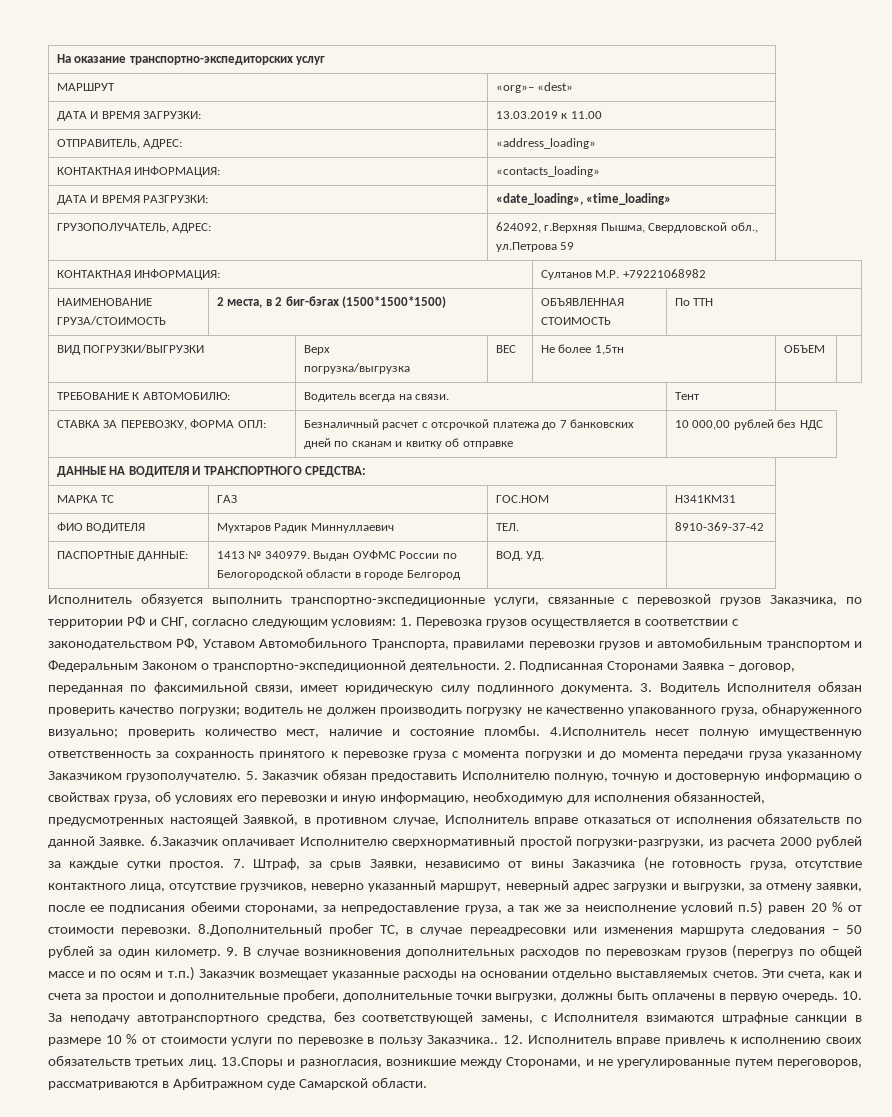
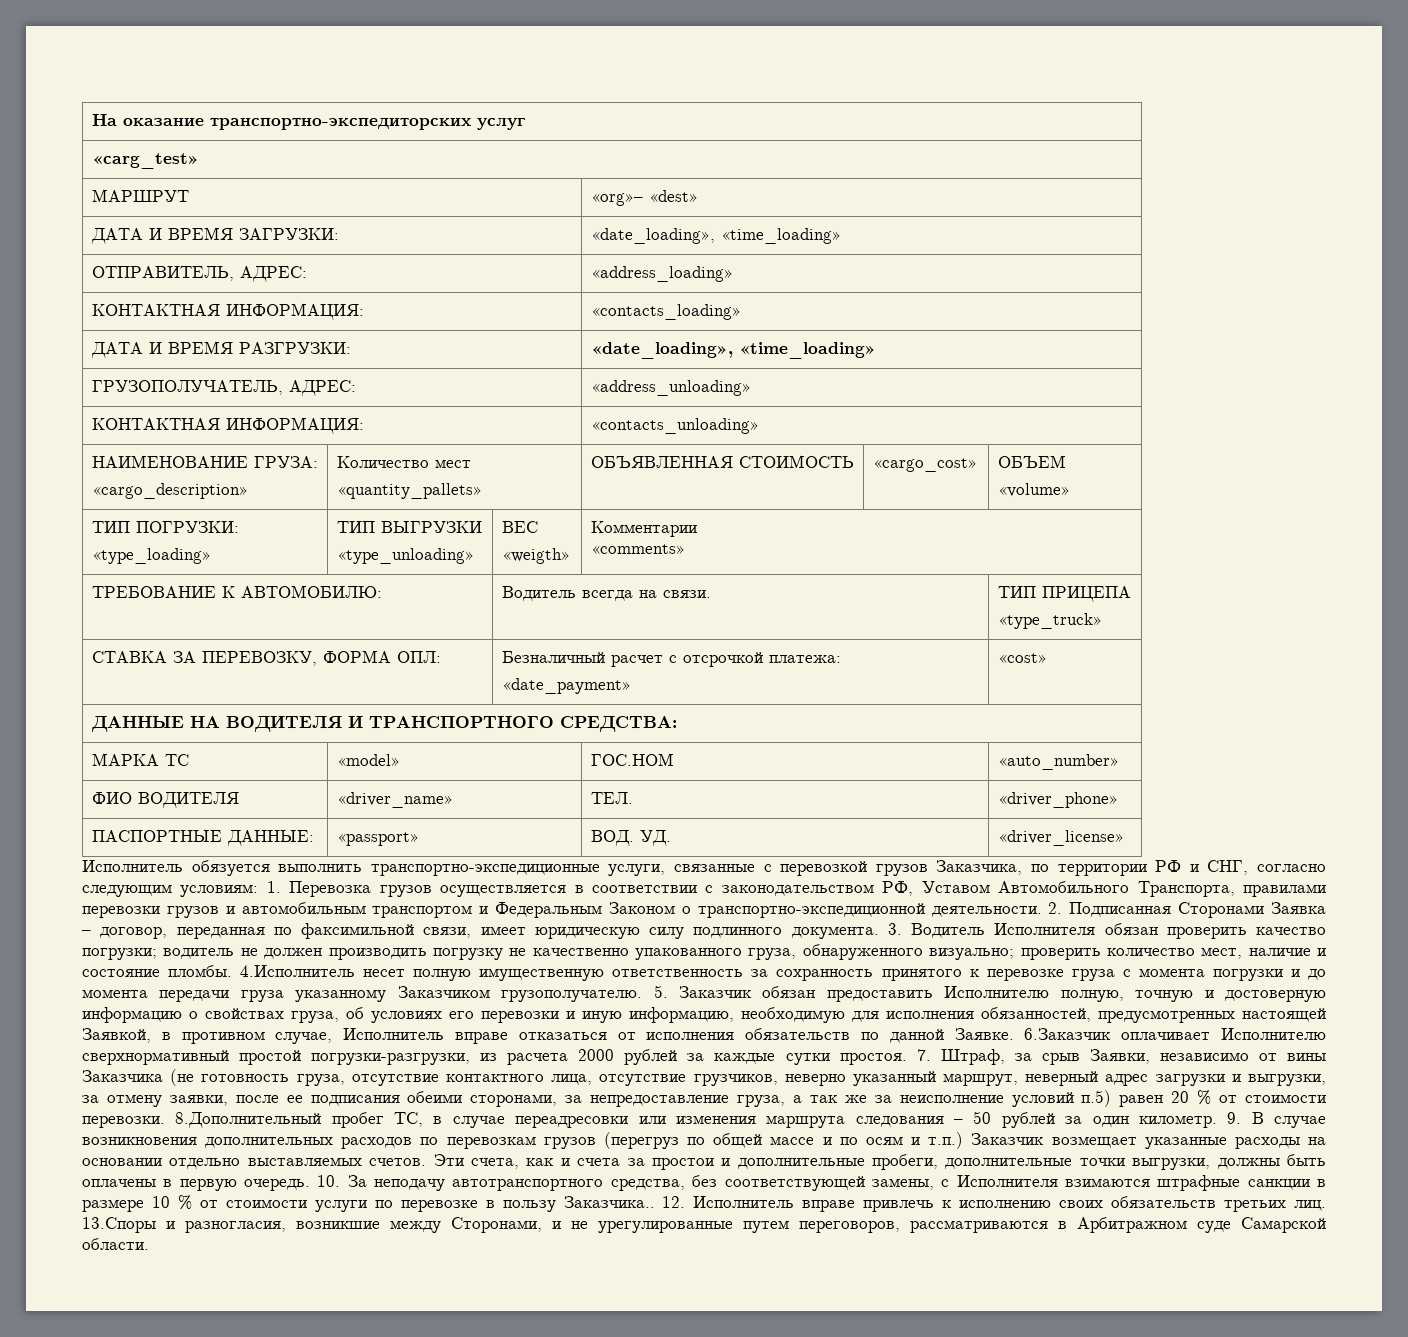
+ «carg_test»
- ДАТА И ВРЕМЯ ЗАГРУЗКИ: | 13.03.2019 к 11.00
+ ДАТА И ВРЕМЯ ЗАГРУЗКИ: | «date_loading», «time_loading»
- ГРУЗОПОЛУЧАТЕЛЬ, АДРЕС: | 624092, г.Верхняя Пышма, Свердловской обл., ул.Петрова 59
- КОНТАКТНАЯ ИНФОРМАЦИЯ: | Султанов М.Р. +79221068982
- НАИМЕНОВАНИЕ ГРУЗА/СТОИМОСТЬ | 2 места, в 2 биг-бэгах (1500*1500*1500) | ОБЪЯВЛЕННАЯ СТОИМОСТЬ | По ТТН
- ВИД ПОГРУЗКИ/ВЫГРУЗКИ | Верх
- погрузка/выгрузка | ВЕС | Не более 1,5тн | ОБЪЕМ |
+ ГРУЗОПОЛУЧАТЕЛЬ, АДРЕС: | «address_unloading»
+ КОНТАКТНАЯ ИНФОРМАЦИЯ: | «contacts_unloading»
+ НАИМЕНОВАНИЕ ГРУЗА:
+ «cargo_description» | Количество мест
+ «quantity_pallets» | ОБЪЯВЛЕННАЯ СТОИМОСТЬ | «cargo_cost» | ОБЪЕМ
+ «volume»
+ ТИП ПОГРУЗКИ:
+ «type_loading» | ТИП ВЫГРУЗКИ
+ «type_unloading» | ВЕС
+ «weigth» | Комментарии
+ «comments»
- ТРЕБОВАНИЕ К АВТОМОБИЛЮ: | Водитель всегда на связи. | Тент
+ ТРЕБОВАНИЕ К АВТОМОБИЛЮ: | Водитель всегда на связи. | ТИП ПРИЦЕПА
+ «type_truck»
- СТАВКА ЗА ПЕРЕВОЗКУ, ФОРМА ОПЛ: | Безналичный расчет с отсрочкой платежа до 7 банковских дней по сканам и квитку об отправке | 10 000,00 рублей без НДС
+ СТАВКА ЗА ПЕРЕВОЗКУ, ФОРМА ОПЛ: | Безналичный расчет с отсрочкой платежа:
+ «date_payment» | «cost»
- МАРКА ТС | ГАЗ | ГОС.НОМ | Н341КМ31
+ МАРКА ТС | «model» | ГОС.НОМ | «auto_number»
- ФИО ВОДИТЕЛЯ | Мухтаров Радик Миннуллаевич | ТЕЛ. | 8910-369-37-42
+ ФИО ВОДИТЕЛЯ | «driver_name» | ТЕЛ. | «driver_phone»
- ПАСПОРТНЫЕ ДАННЫЕ: | 1413 № 340979. Выдан ОУФМС России по Белогородской области в городе Белгород | ВОД. УД. |
+ ПАСПОРТНЫЕ ДАННЫЕ: | «passport» | ВОД. УД. | «driver_license»

